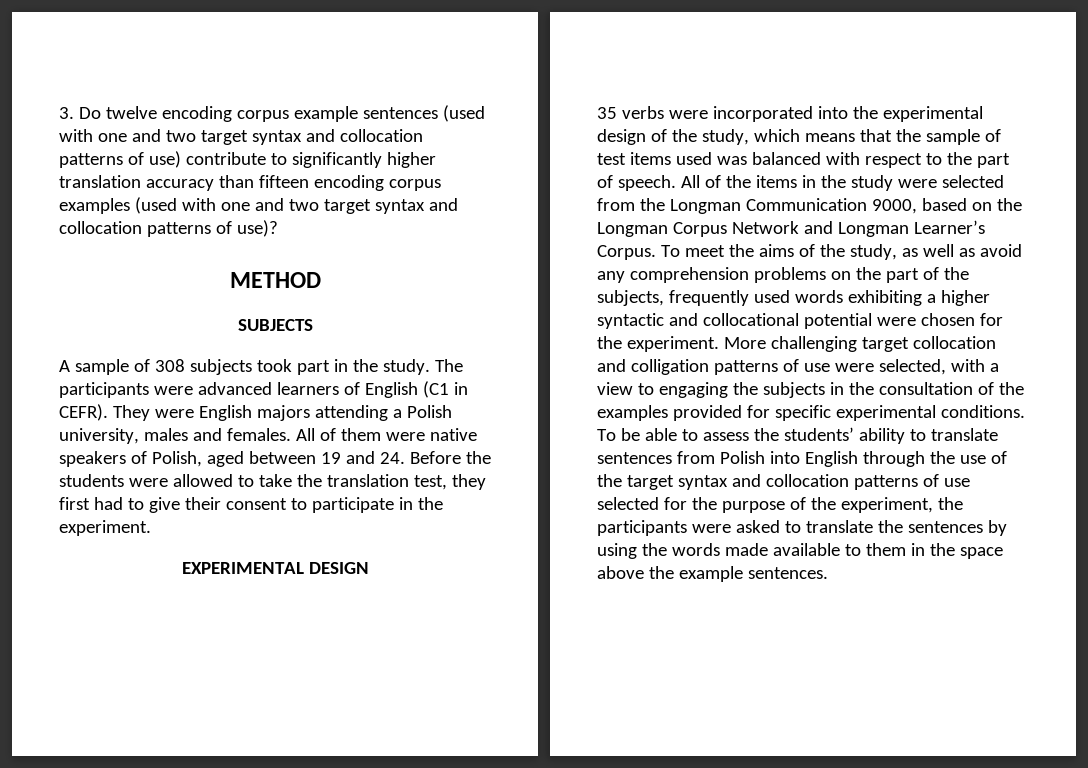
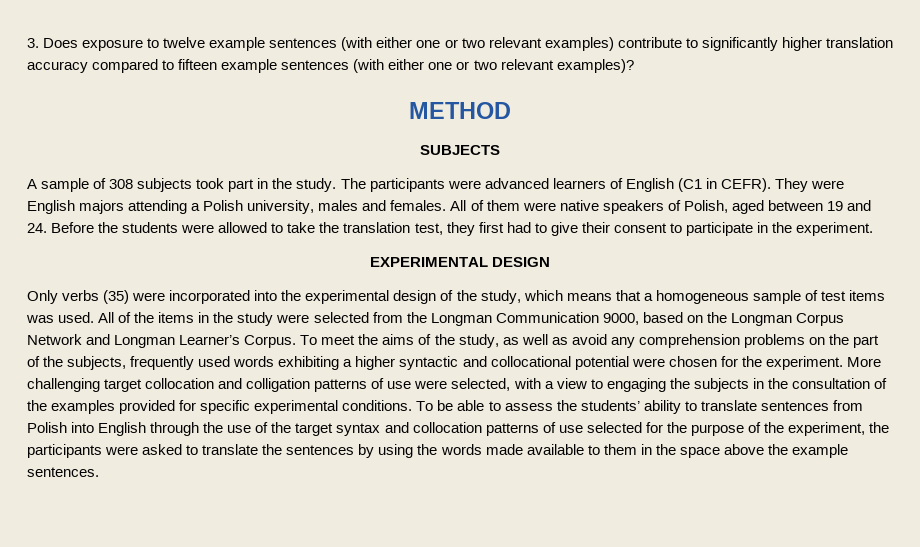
- 3. Do twelve encoding corpus example sentences (used with one and two target syntax and collocation patterns of use) contribute to significantly higher translation accuracy than fifteen encoding corpus examples (used with one and two target syntax and collocation patterns of use)?
+ 3. Does exposure to twelve example sentences (with either one or two relevant examples) contribute to significantly higher translation accuracy compared to fifteen example sentences (with either one or two relevant examples)?
- 35 verbs were incorporated into the experimental design of the study, which means that the sample of test items used was balanced with respect to the part of speech.
+ Only verbs (35) were incorporated into the experimental design of the study, which means that a homogeneous sample of test items was used.

